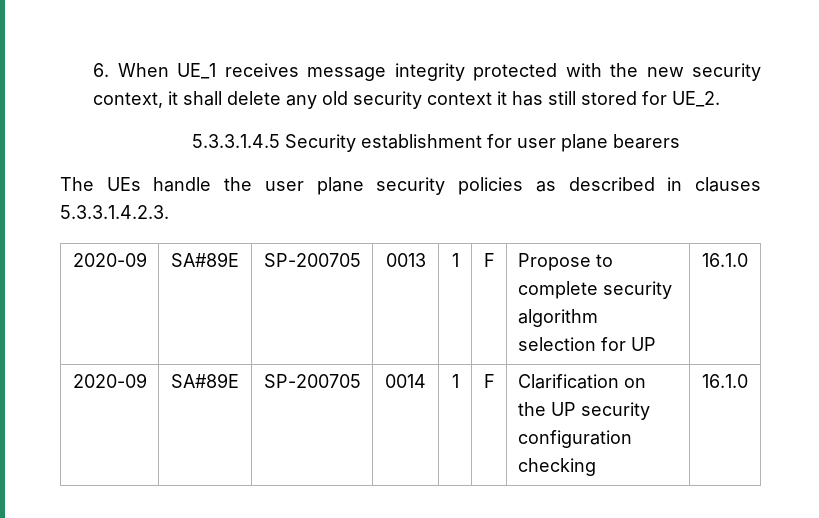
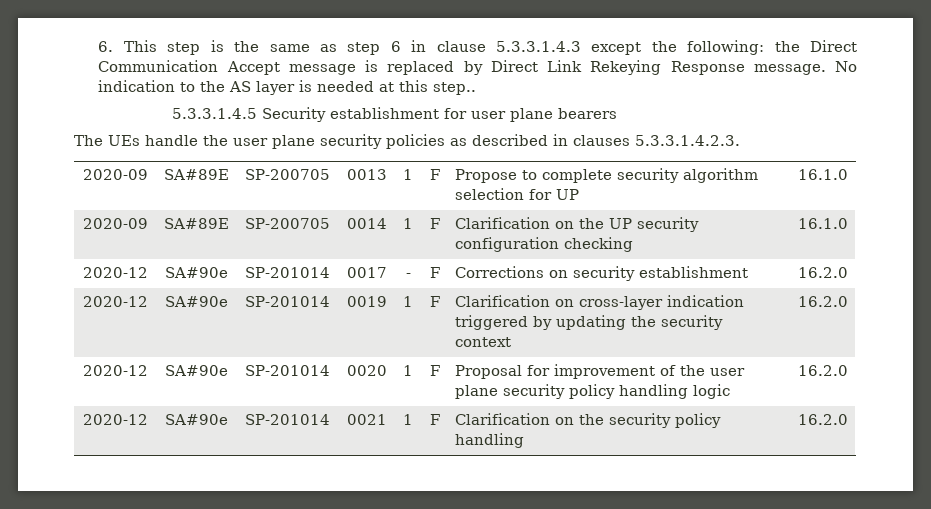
- 6. When UE_1 receives message integrity protected with the new security context, it shall delete any old security context it has still stored for UE_2.
+ 6. This step is the same as step 6 in clause 5.3.3.1.4.3 except the following: the Direct Communication Accept message is replaced by Direct Link Rekeying Response message. No indication to the AS layer is needed at this step..
+ 2020-12 | SA#90e | SP-201014 | 0017 | - | F | Corrections on security establishment | 16.2.0
+ 2020-12 | SA#90e | SP-201014 | 0019 | 1 | F | Clarification on cross-layer indication triggered by updating the security context | 16.2.0
+ 2020-12 | SA#90e | SP-201014 | 0020 | 1 | F | Proposal for improvement of the user plane security policy handling logic | 16.2.0
+ 2020-12 | SA#90e | SP-201014 | 0021 | 1 | F | Clarification on the security policy handling | 16.2.0

